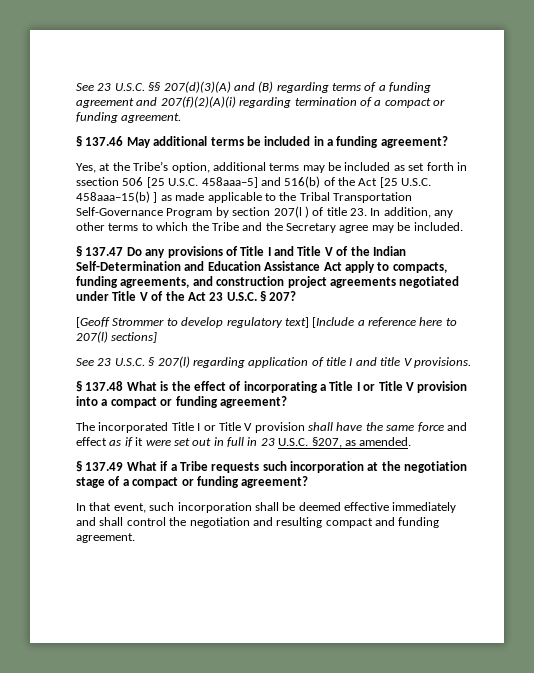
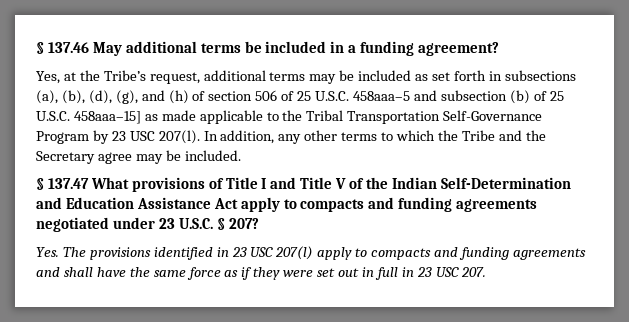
- See 23 U.S.C. §§ 207(d)(3)(A) and (B) regarding terms of a funding agreement and 207(f)(2)(A)(i) regarding termination of a compact or funding agreement.
- Yes, at the Tribe’s option, additional terms may be included as set forth in ssection 506 [25 U.S.C. 458aaa–5] and 516(b) of the Act [25 U.S.C. 458aaa–15(b) ] as made applicable to the Tribal Transportation Self-Governance Program by section 207(l ) of title 23. In addition, any other terms to which the Tribe and the Secretary agree may be included.
+ Yes, at the Tribe’s request, additional terms may be included as set forth in subsections (a), (b), (d), (g), and (h) of section 506 of 25 U.S.C. 458aaa–5 and subsection (b) of 25 U.S.C. 458aaa–15] as made applicable to the Tribal Transportation Self-Governance Program by 23 USC 207(l). In addition, any other terms to which the Tribe and the Secretary agree may be included.
- § 137.47 Do any provisions of Title I and Title V of the Indian Self-Determination and Education Assistance Act apply to compacts, funding agreements, and construction project agreements negotiated under Title V of the Act 23 U.S.C. § 207?
- [Geoff Strommer to develop regulatory text] [Include a reference here to 207(l) sections]
- See 23 U.S.C. § 207(l) regarding application of title I and title V provisions.
- § 137.48 What is the effect of incorporating a Title I or Title V provision into a compact or funding agreement?
- The incorporated Title I or Title V provision shall have the same force and effect as if it were set out in full in 23 U.S.C. §207, as amended.
- § 137.49 What if a Tribe requests such incorporation at the negotiation stage of a compact or funding agreement?
- In that event, such incorporation shall be deemed effective immediately and shall control the negotiation and resulting compact and funding agreement.
+ § 137.47 What provisions of Title I and Title V of the Indian Self-Determination and Education Assistance Act apply to compacts and funding agreements negotiated under 23 U.S.C. § 207?
+ Yes. The provisions identified in 23 USC 207(l) apply to compacts and funding agreements and shall have the same force as if they were set out in full in 23 USC 207.

